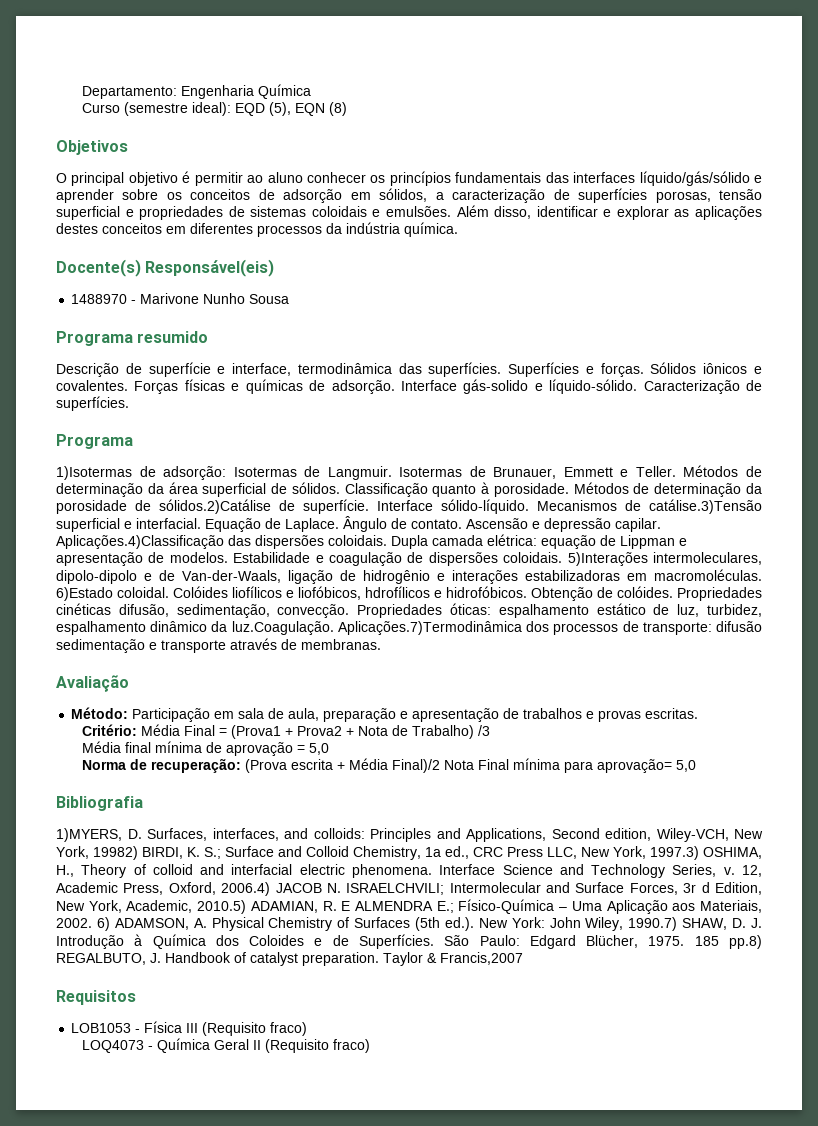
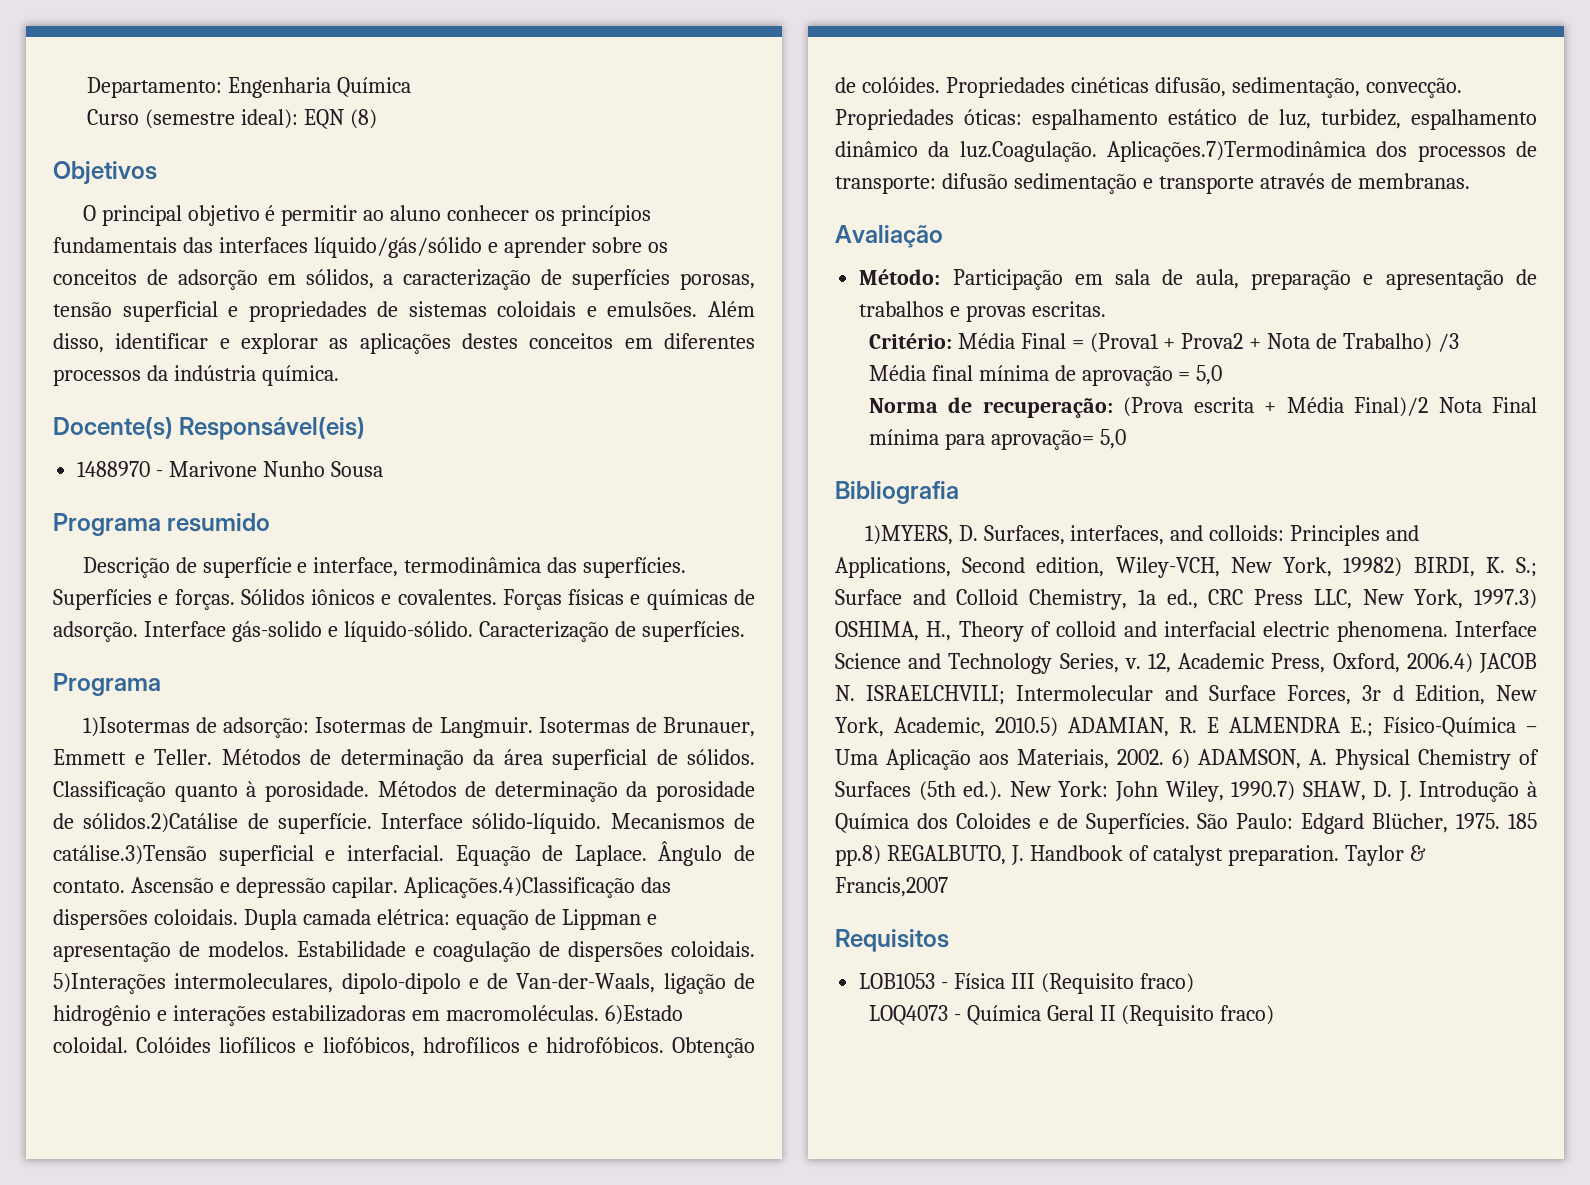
- Curso (semestre ideal): EQD (5), EQN (8)
+ Curso (semestre ideal): EQN (8)

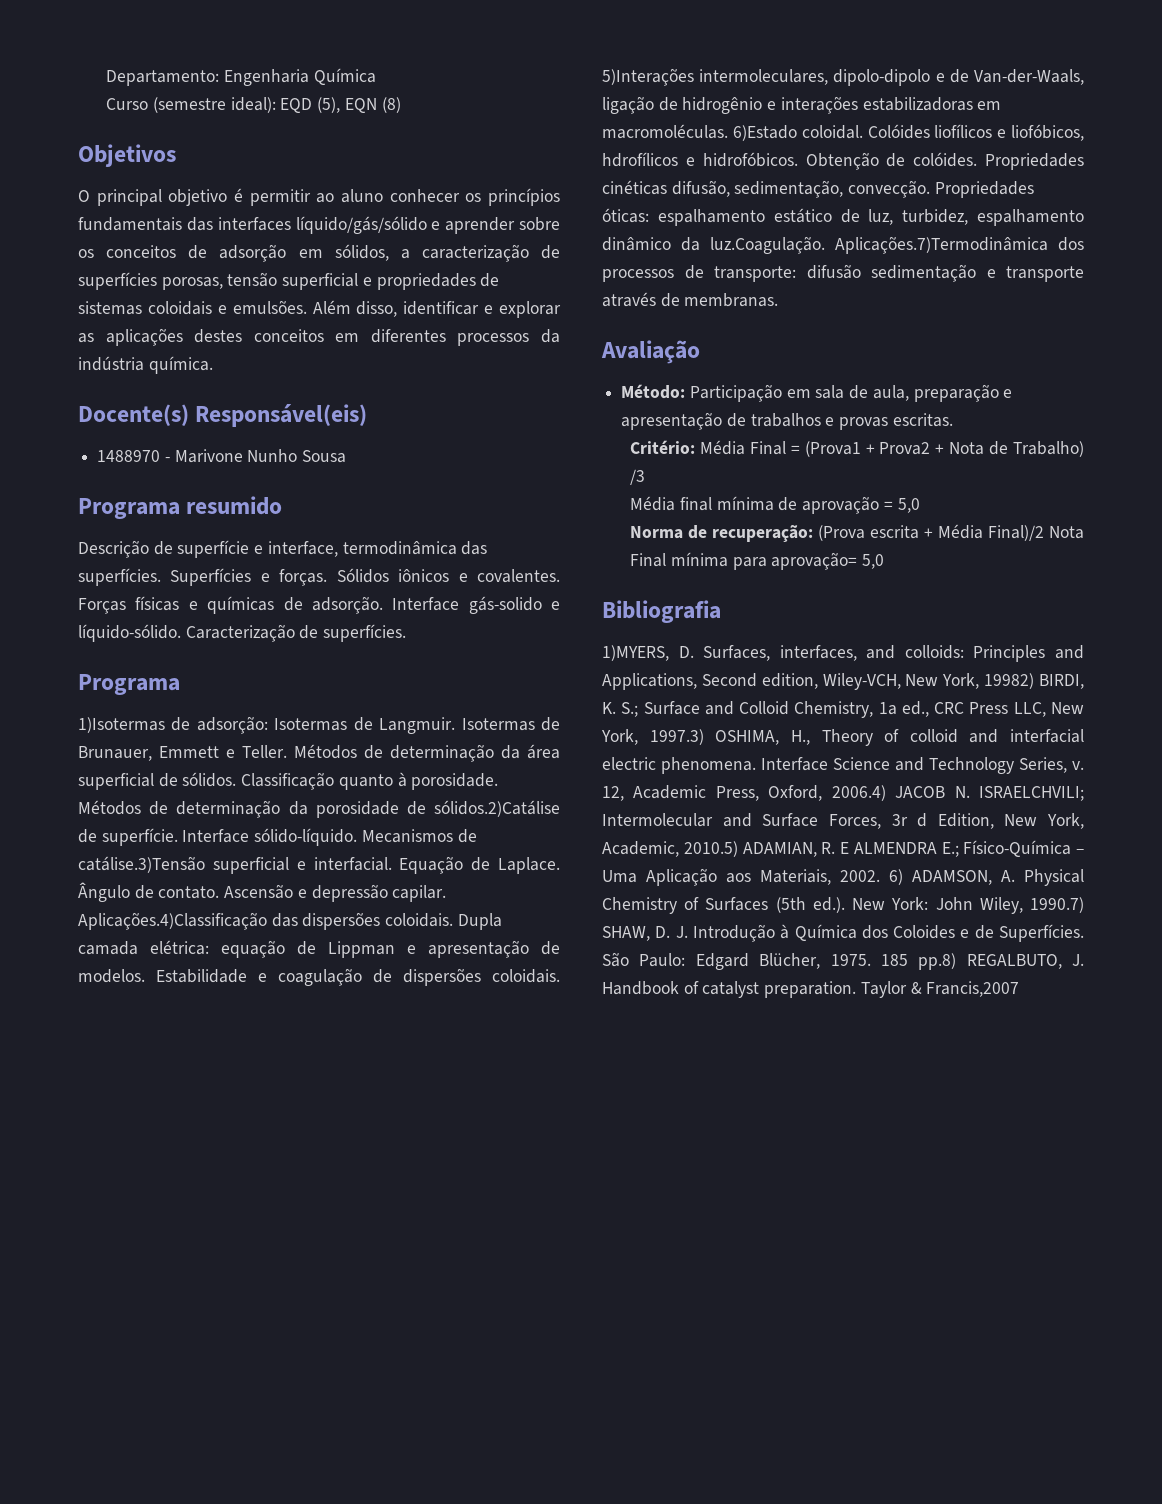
- Curso (semestre ideal): EQN (8)
+ Curso (semestre ideal): EQD (5), EQN (8)
- Requisitos
- LOB1053 - Física III (Requisito fraco)
- LOQ4073 - Química Geral II (Requisito fraco)

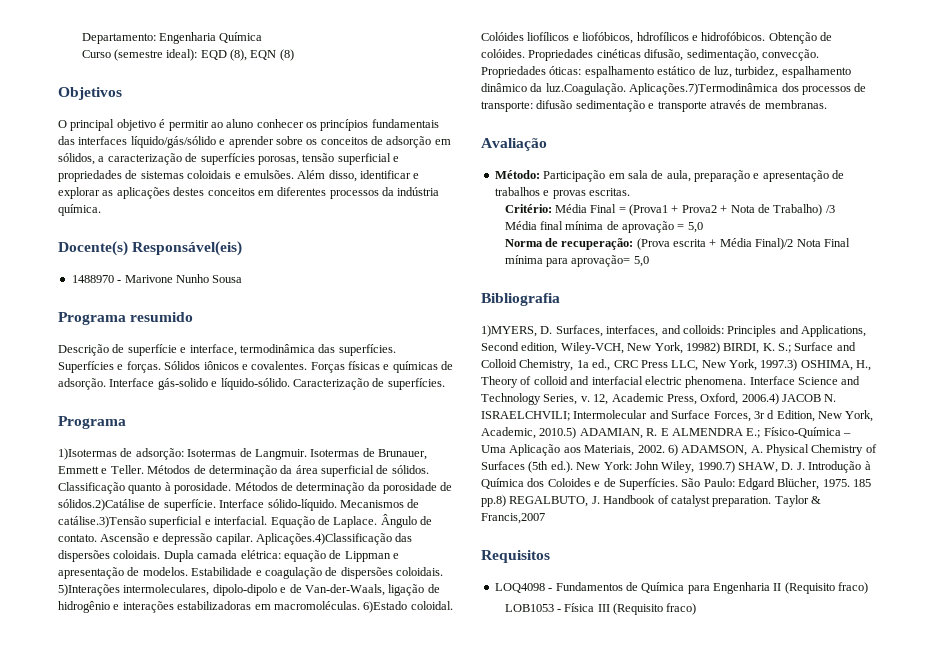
- Curso (semestre ideal): EQD (5), EQN (8)
+ Curso (semestre ideal): EQD (8), EQN (8)
+ Requisitos
+ LOQ4098 - Fundamentos de Química para Engenharia II (Requisito fraco)
+ LOB1053 - Física III (Requisito fraco)

